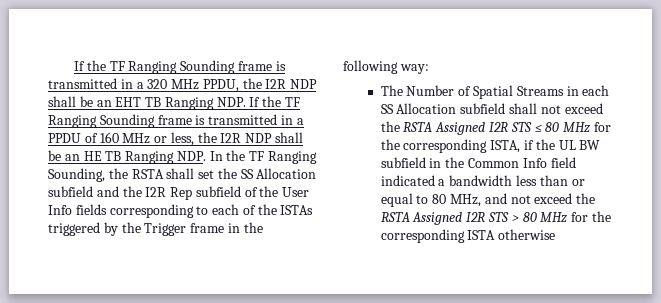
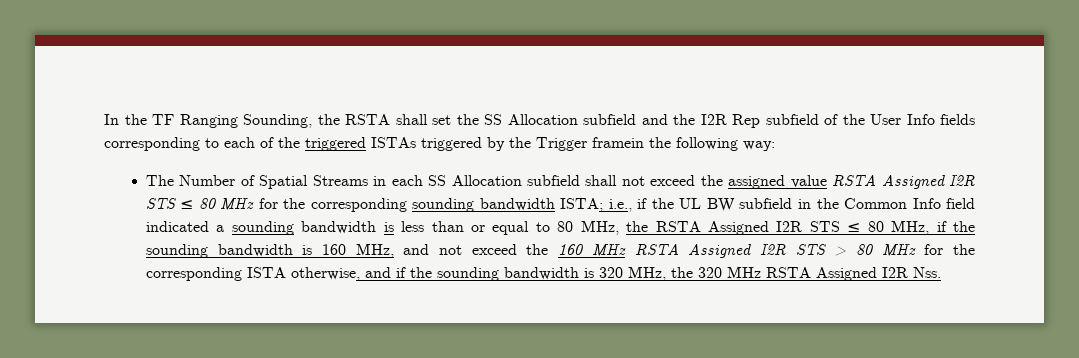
- If the TF Ranging Sounding frame is transmitted in a 320 MHz PPDU, the I2R NDP shall be an EHT TB Ranging NDP. If the TF Ranging Sounding frame is transmitted in a PPDU of 160 MHz or less, the I2R NDP shall be an HE TB Ranging NDP. In the TF Ranging Sounding, the RSTA shall set the SS Allocation subfield and the I2R Rep subfield of the User Info fields corresponding to each of the ISTAs triggered by the Trigger frame in the following way:
+ In the TF Ranging Sounding, the RSTA shall set the SS Allocation subfield and the I2R Rep subfield of the User Info fields corresponding to each of the triggered ISTAs triggered by the Trigger framein the following way:
- The Number of Spatial Streams in each SS Allocation subfield shall not exceed the RSTA Assigned I2R STS ≤ 80 MHz for the corresponding ISTA, if the UL BW subfield in the Common Info field indicated a bandwidth less than or equal to 80 MHz, and not exceed the RSTA Assigned I2R STS > 80 MHz for the corresponding ISTA otherwise
+ The Number of Spatial Streams in each SS Allocation subfield shall not exceed the assigned value RSTA Assigned I2R STS ≤ 80 MHz for the corresponding sounding bandwidth ISTA; i.e., if the UL BW subfield in the Common Info field indicated a sounding bandwidth is less than or equal to 80 MHz, the RSTA Assigned I2R STS ≤ 80 MHz, if the sounding bandwidth is 160 MHz, and not exceed the 160 MHz RSTA Assigned I2R STS > 80 MHz for the corresponding ISTA otherwise, and if the sounding bandwidth is 320 MHz, the 320 MHz RSTA Assigned I2R Nss.

